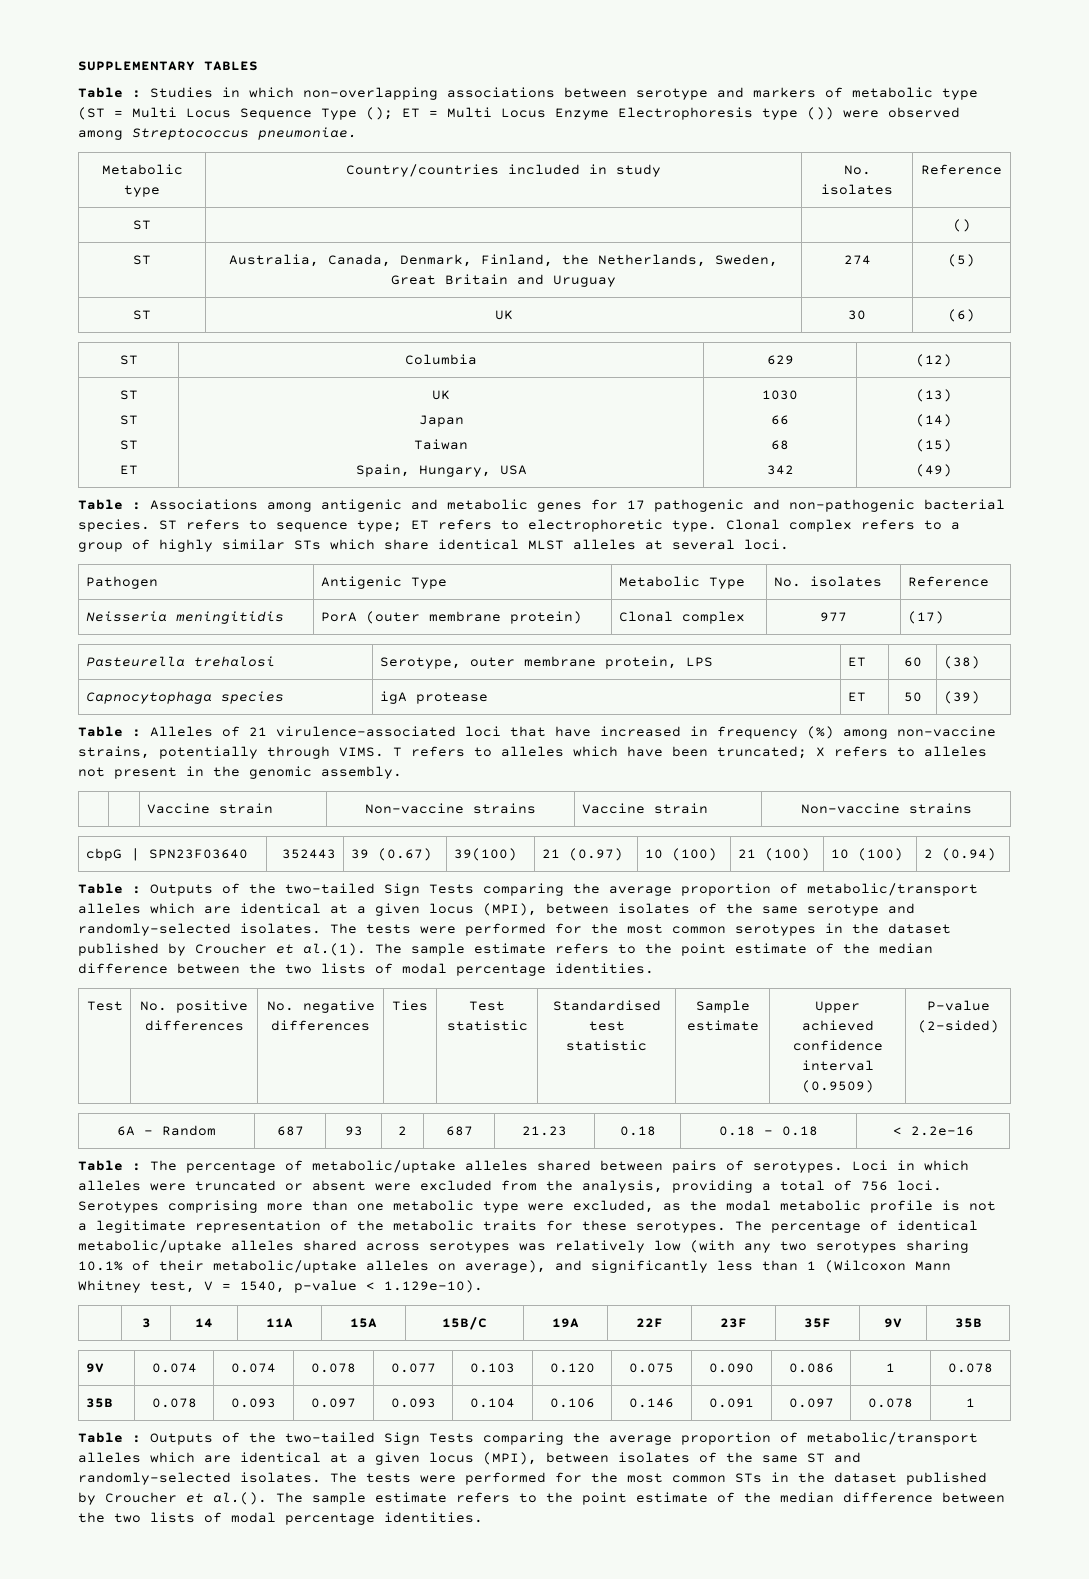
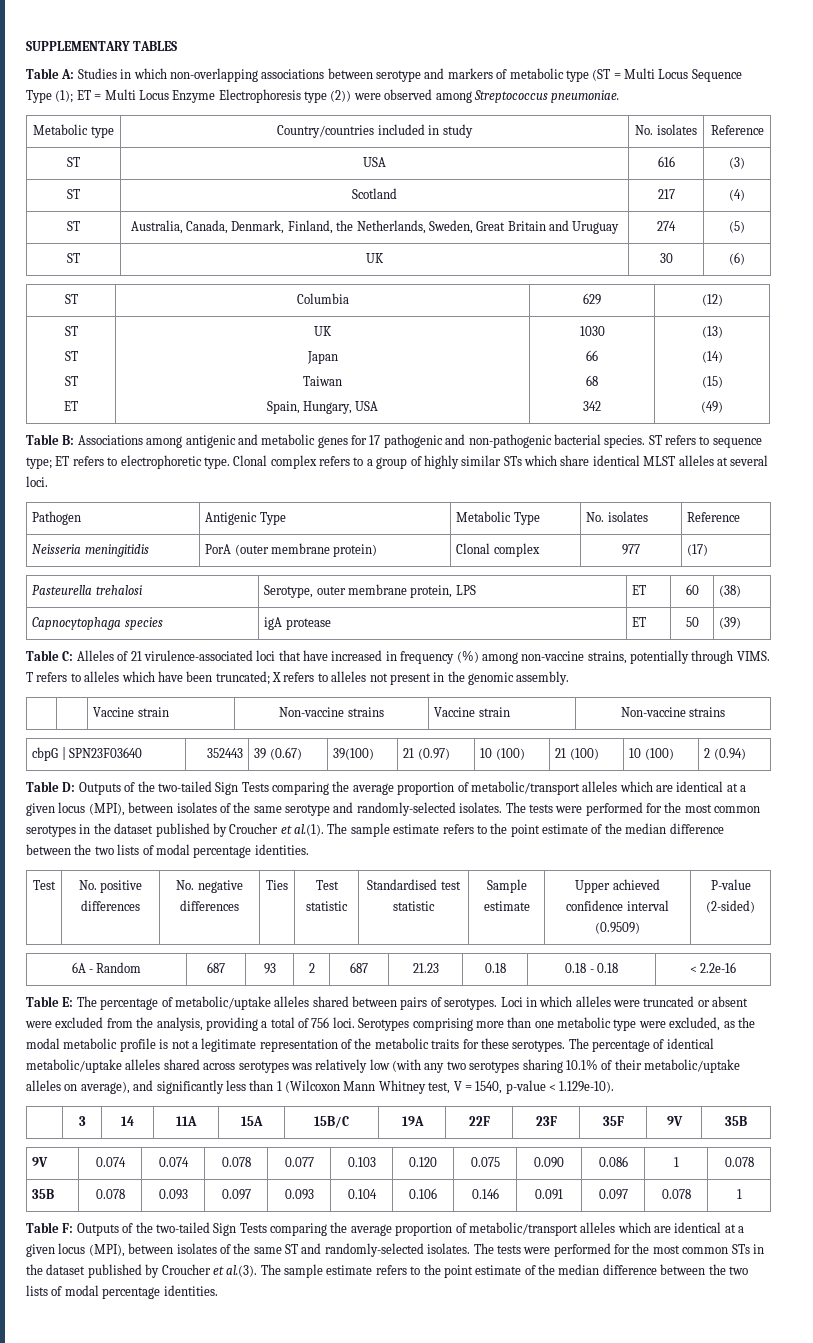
- Table : Studies in which non-overlapping associations between serotype and markers of metabolic type (ST = Multi Locus Sequence Type (); ET = Multi Locus Enzyme Electrophoresis type ()) were observed among Streptococcus pneumoniae.
+ Table A: Studies in which non-overlapping associations between serotype and markers of metabolic type (ST = Multi Locus Sequence Type (1); ET = Multi Locus Enzyme Electrophoresis type (2)) were observed among Streptococcus pneumoniae.
- ST | | | ()
+ ST | USA | 616 | (3)
+ ST | Scotland | 217 | (4)
- Table : Associations among antigenic and metabolic genes for 17 pathogenic and non-pathogenic bacterial species.
+ Table B: Associations among antigenic and metabolic genes for 17 pathogenic and non-pathogenic bacterial species.
- Table : Alleles of 21 virulence-associated loci that have increased in frequency (%) among non-vaccine strains, potentially through VIMS.
+ Table C: Alleles of 21 virulence-associated loci that have increased in frequency (%) among non-vaccine strains, potentially through VIMS.
- Table : Outputs of the two-tailed Sign Tests comparing the average proportion of metabolic/transport alleles which are identical at a given locus (MPI), between isolates of the same serotype and randomly-selected isolates.
+ Table D: Outputs of the two-tailed Sign Tests comparing the average proportion of metabolic/transport alleles which are identical at a given locus (MPI), between isolates of the same serotype and randomly-selected isolates.
- Table : The percentage of metabolic/uptake alleles shared between pairs of serotypes.
+ Table E: The percentage of metabolic/uptake alleles shared between pairs of serotypes.
- Table : Outputs of the two-tailed Sign Tests comparing the average proportion of metabolic/transport alleles which are identical at a given locus (MPI), between isolates of the same ST and randomly-selected isolates.
+ Table F: Outputs of the two-tailed Sign Tests comparing the average proportion of metabolic/transport alleles which are identical at a given locus (MPI), between isolates of the same ST and randomly-selected isolates.
- The tests were performed for the most common STs in the dataset published by Croucher et al.(). The sample estimate refers to the point estimate of the median difference between the two lists of modal percentage identities.
+ The tests were performed for the most common STs in the dataset published by Croucher et al.(3). The sample estimate refers to the point estimate of the median difference between the two lists of modal percentage identities.

